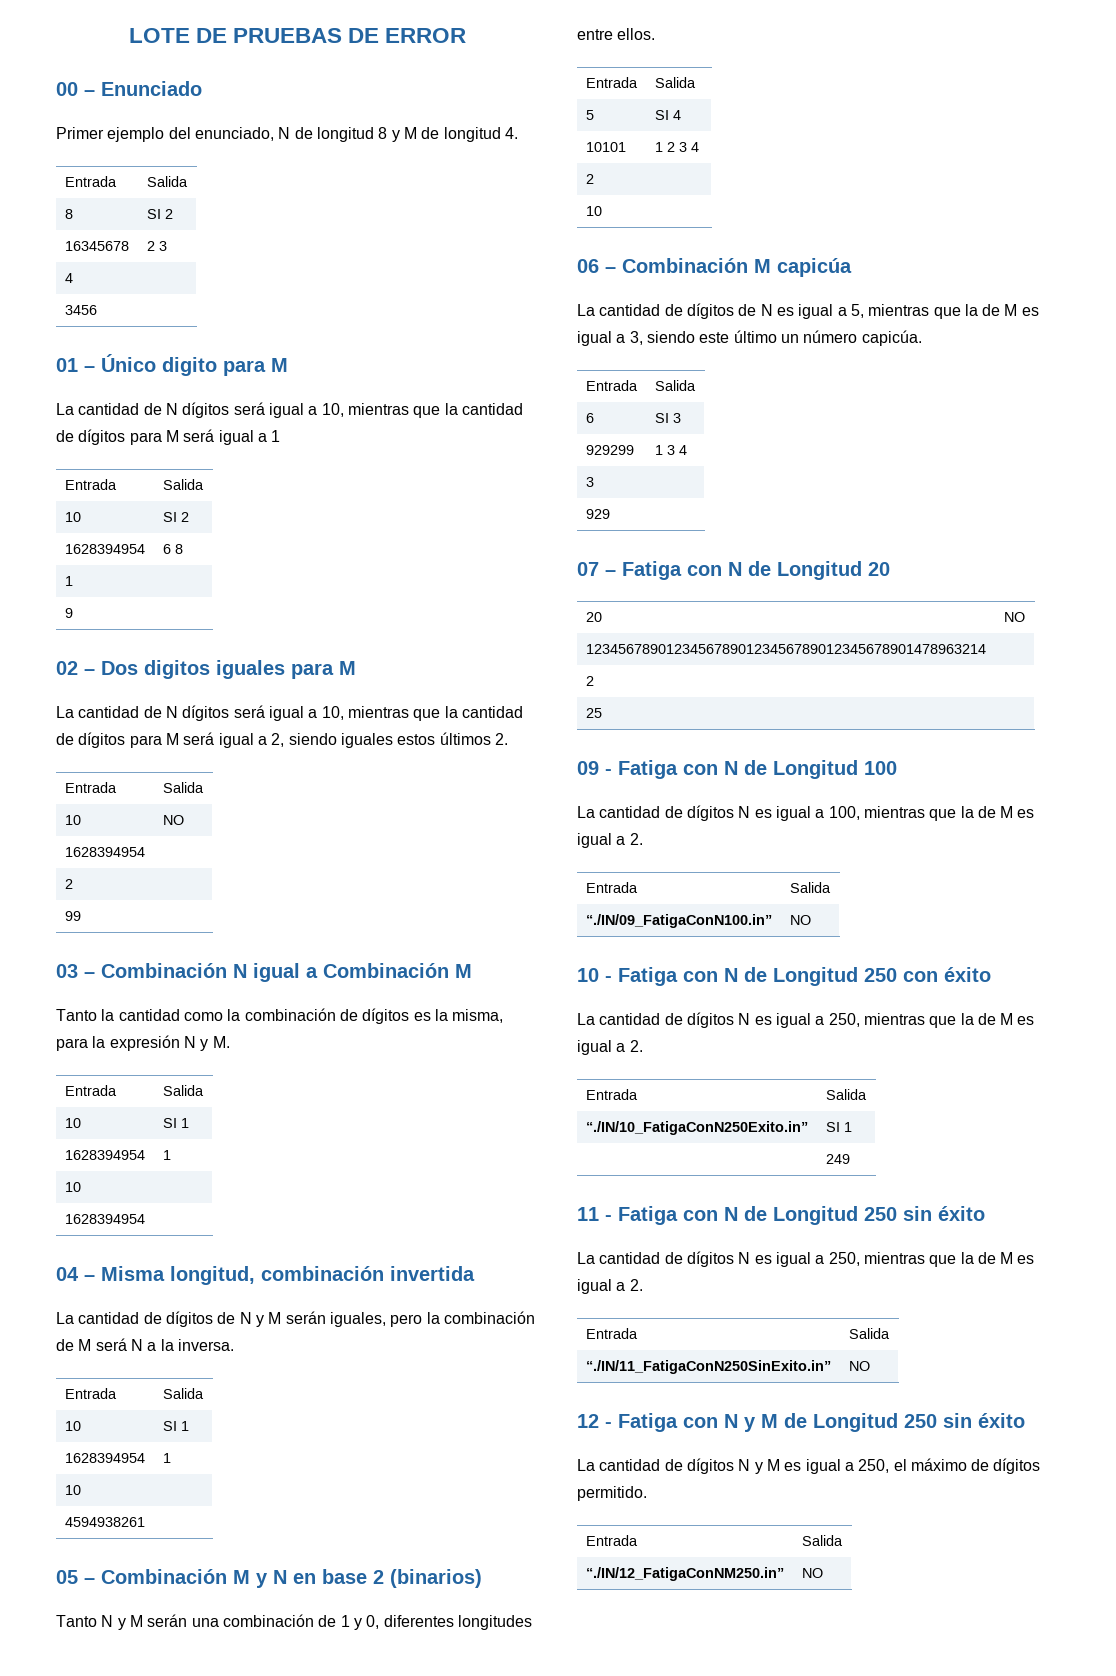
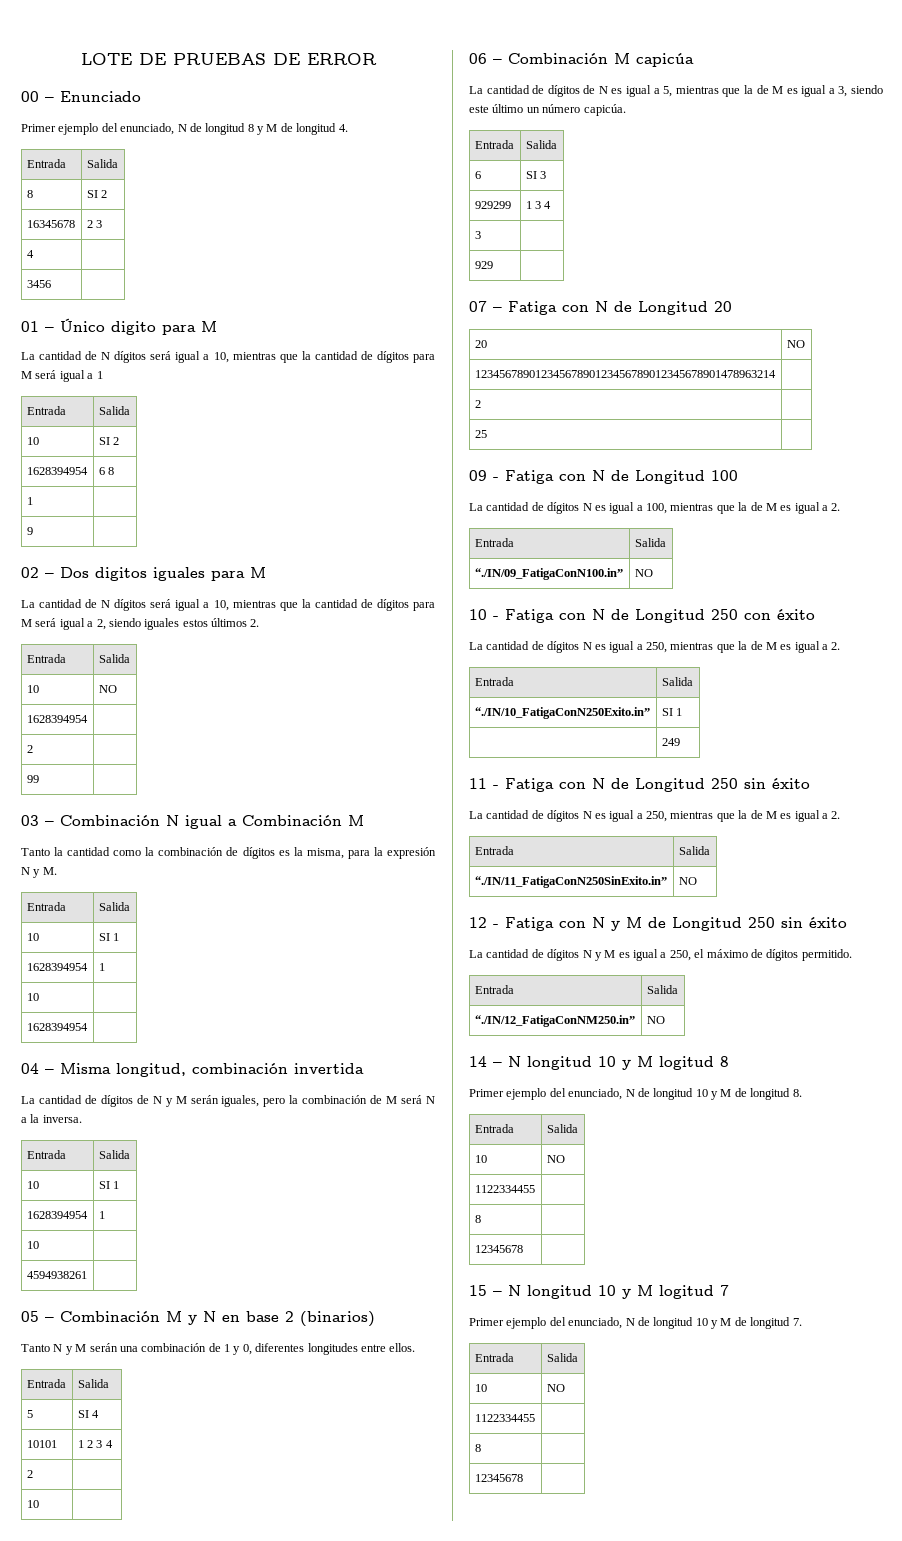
+ 14 – N longitud 10 y M logitud 8
+ Primer ejemplo del enunciado, N de longitud 10 y M de longitud 8.
+ Entrada | Salida
+ 10 | NO
+ 1122334455 |
+ 8 |
+ 12345678 |
+ 15 – N longitud 10 y M logitud 7
+ Primer ejemplo del enunciado, N de longitud 10 y M de longitud 7.
+ Entrada | Salida
+ 10 | NO
+ 1122334455 |
+ 8 |
+ 12345678 |

